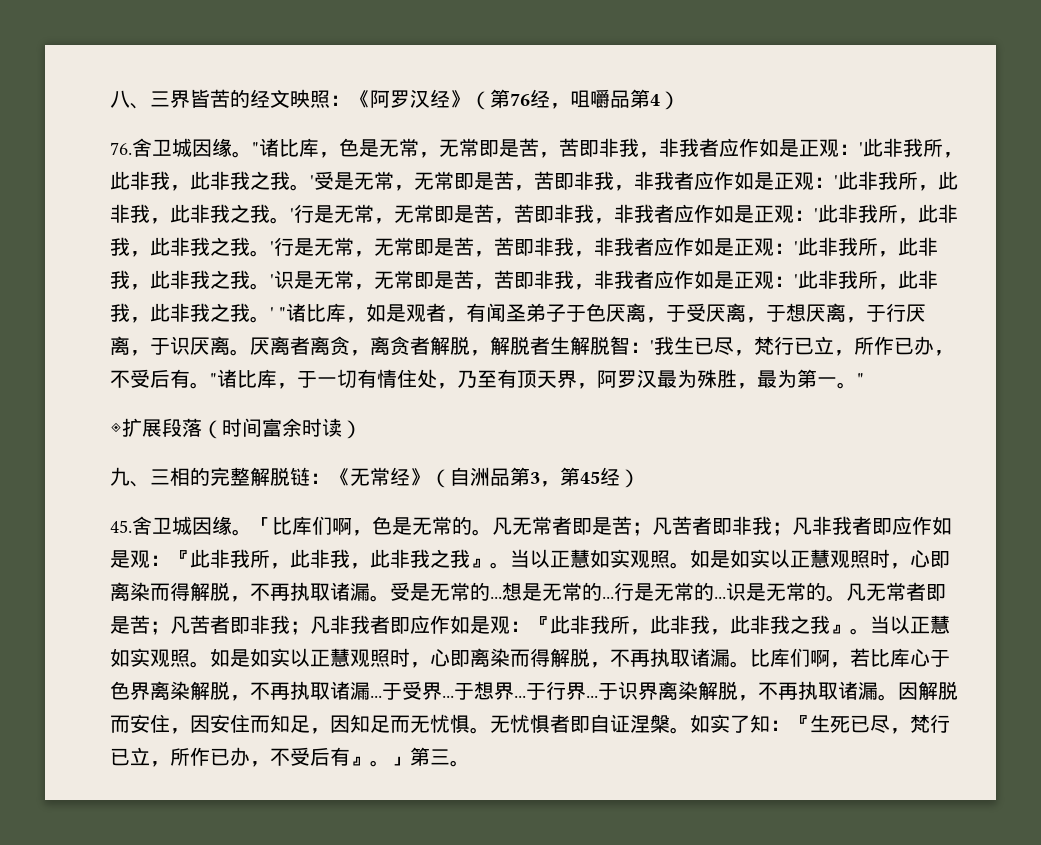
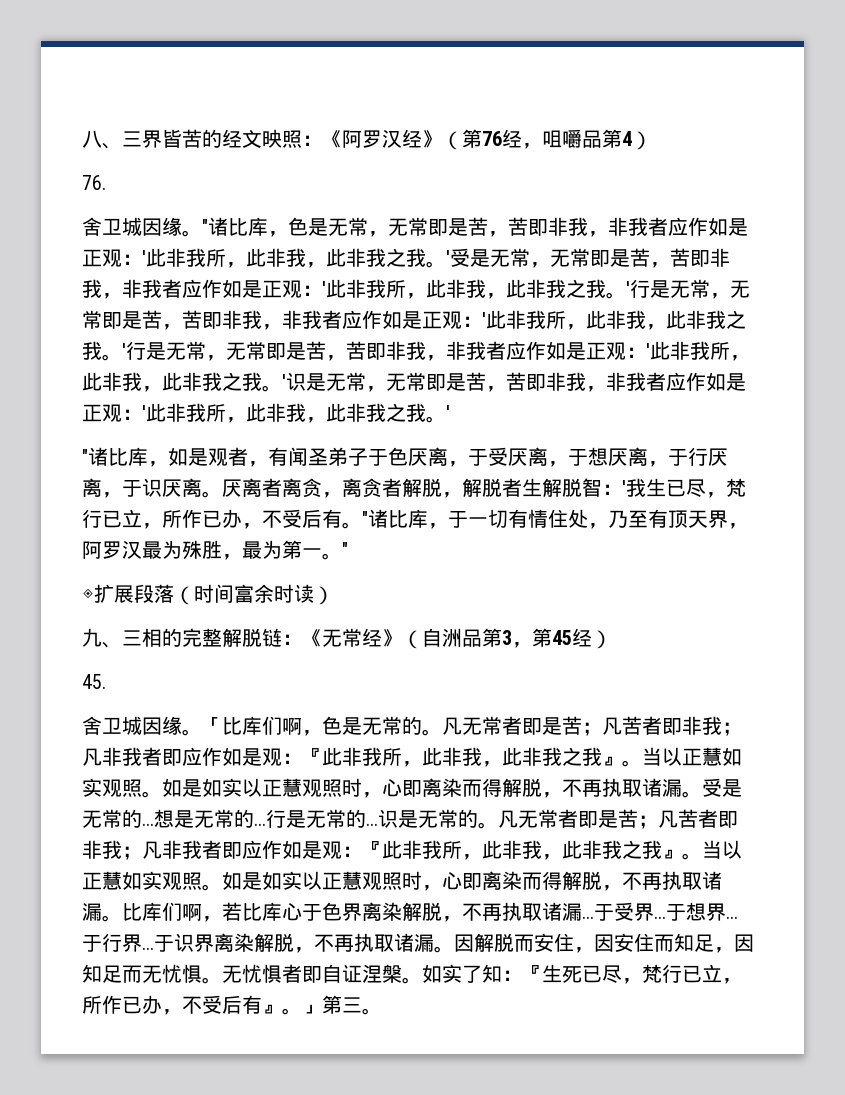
- 76.舍卫城因缘。
+ 76.
+ 舍卫城因缘。
- '识是无常，无常即是苦，苦即非我，非我者应作如是正观：'此非我所，此非我，此非我之我。' "诸比库，如是观者，有闻圣弟子于色厌离，于受厌离，于想厌离，于行厌离，于识厌离。
+ '识是无常，无常即是苦，苦即非我，非我者应作如是正观：'此非我所，此非我，此非我之我。'
+ "诸比库，如是观者，有闻圣弟子于色厌离，于受厌离，于想厌离，于行厌离，于识厌离。
- 45.舍卫城因缘。
+ 45.
+ 舍卫城因缘。

